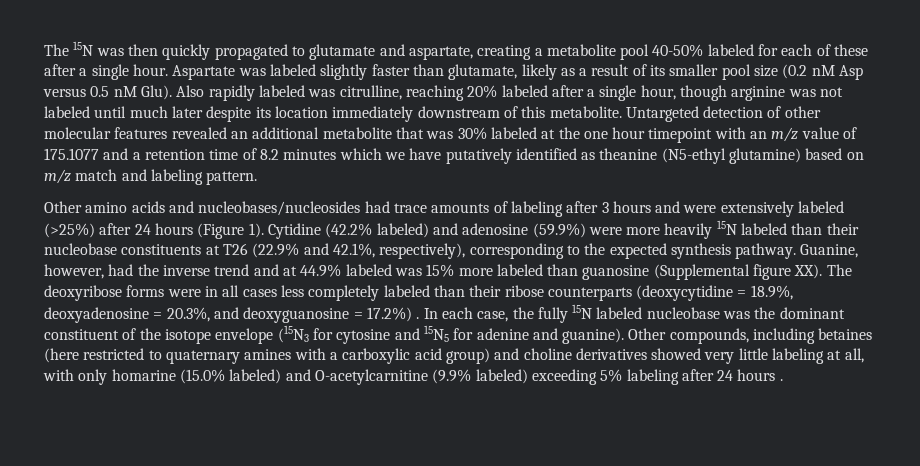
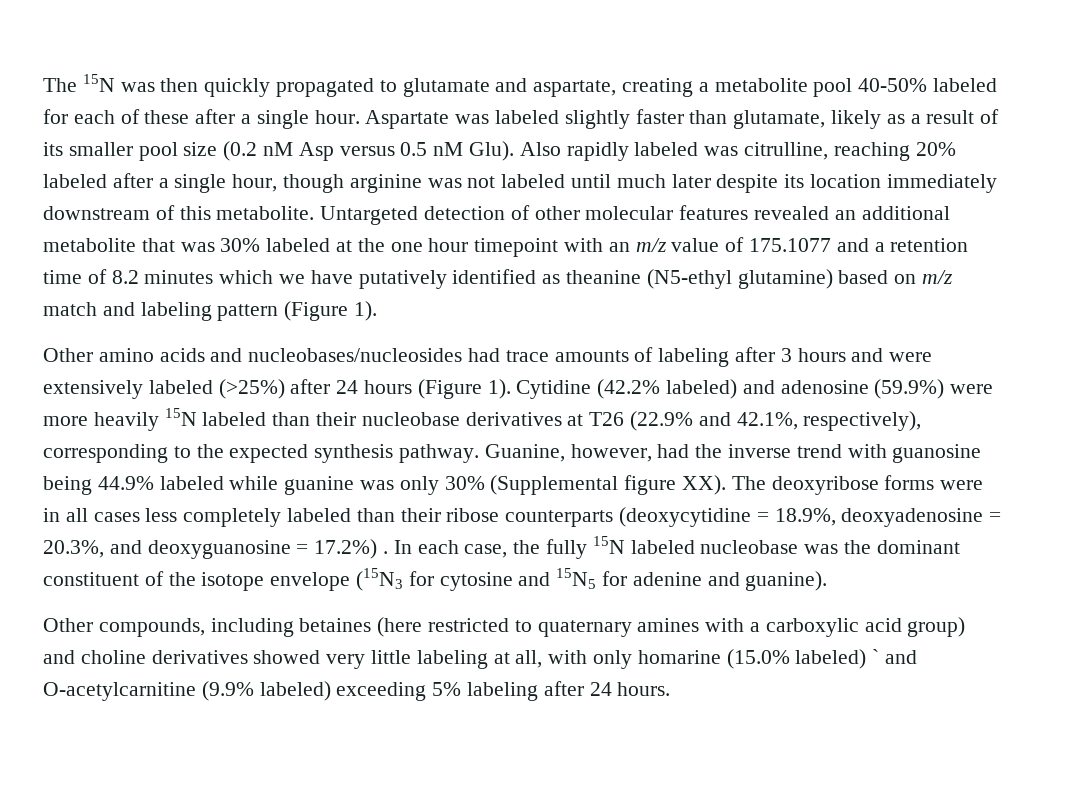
- Untargeted detection of other molecular features revealed an additional metabolite that was 30% labeled at the one hour timepoint with an m/z value of 175.1077 and a retention time of 8.2 minutes which we have putatively identified as theanine (N5-ethyl glutamine) based on m/z match and labeling pattern.
+ Untargeted detection of other molecular features revealed an additional metabolite that was 30% labeled at the one hour timepoint with an m/z value of 175.1077 and a retention time of 8.2 minutes which we have putatively identified as theanine (N5-ethyl glutamine) based on m/z match and labeling pattern (Figure 1).
- Cytidine (42.2% labeled) and adenosine (59.9%) were more heavily 15N labeled than their nucleobase constituents at T26 (22.9% and 42.1%, respectively), corresponding to the expected synthesis pathway.
+ Cytidine (42.2% labeled) and adenosine (59.9%) were more heavily 15N labeled than their nucleobase derivatives at T26 (22.9% and 42.1%, respectively), corresponding to the expected synthesis pathway.
- Guanine, however, had the inverse trend and at 44.9% labeled was 15% more labeled than guanosine (Supplemental figure XX). The deoxyribose forms were in all cases less completely labeled than their ribose counterparts (deoxycytidine = 18.9%, deoxyadenosine = 20.3%, and deoxyguanosine = 17.2%) .
+ Guanine, however, had the inverse trend with guanosine being 44.9% labeled while guanine was only 30% (Supplemental figure XX). The deoxyribose forms were in all cases less completely labeled than their ribose counterparts (deoxycytidine = 18.9%, deoxyadenosine = 20.3%, and deoxyguanosine = 17.2%) .
- In each case, the fully 15N labeled nucleobase was the dominant constituent of the isotope envelope (15N3 for cytosine and 15N5 for adenine and guanine). Other compounds, including betaines (here restricted to quaternary amines with a carboxylic acid group) and choline derivatives showed very little labeling at all, with only homarine (15.0% labeled) and O-acetylcarnitine (9.9% labeled) exceeding 5% labeling after 24 hours .
+ In each case, the fully 15N labeled nucleobase was the dominant constituent of the isotope envelope (15N3 for cytosine and 15N5 for adenine and guanine).
+ Other compounds, including betaines (here restricted to quaternary amines with a carboxylic acid group) and choline derivatives showed very little labeling at all, with only homarine (15.0% labeled) ` and O-acetylcarnitine (9.9% labeled) exceeding 5% labeling after 24 hours.

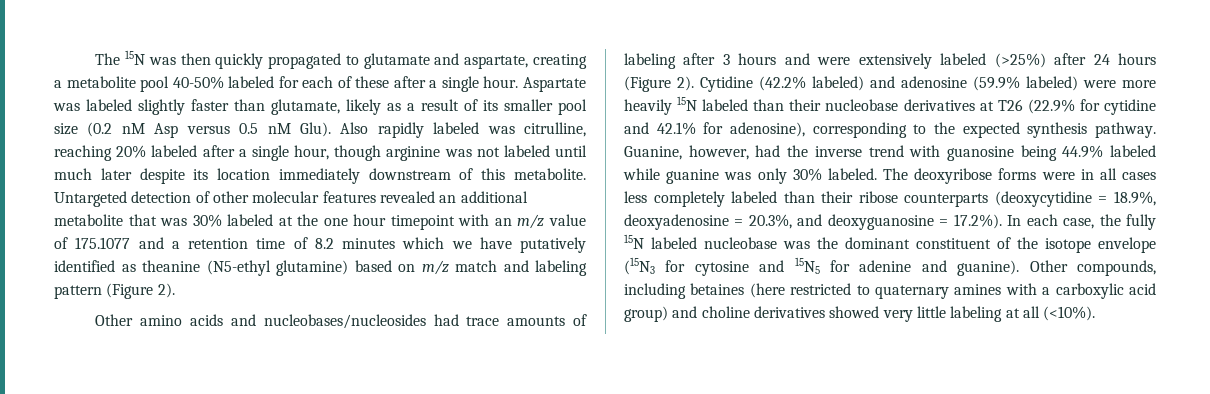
- Untargeted detection of other molecular features revealed an additional metabolite that was 30% labeled at the one hour timepoint with an m/z value of 175.1077 and a retention time of 8.2 minutes which we have putatively identified as theanine (N5-ethyl glutamine) based on m/z match and labeling pattern (Figure 1).
+ Untargeted detection of other molecular features revealed an additional metabolite that was 30% labeled at the one hour timepoint with an m/z value of 175.1077 and a retention time of 8.2 minutes which we have putatively identified as theanine (N5-ethyl glutamine) based on m/z match and labeling pattern (Figure 2).
- Other amino acids and nucleobases/nucleosides had trace amounts of labeling after 3 hours and were extensively labeled (>25%) after 24 hours (Figure 1).
+ Other amino acids and nucleobases/nucleosides had trace amounts of labeling after 3 hours and were extensively labeled (>25%) after 24 hours (Figure 2).
- Cytidine (42.2% labeled) and adenosine (59.9%) were more heavily 15N labeled than their nucleobase derivatives at T26 (22.9% and 42.1%, respectively), corresponding to the expected synthesis pathway.
+ Cytidine (42.2% labeled) and adenosine (59.9% labeled) were more heavily 15N labeled than their nucleobase derivatives at T26 (22.9% for cytidine and 42.1% for adenosine), corresponding to the expected synthesis pathway.
- Guanine, however, had the inverse trend with guanosine being 44.9% labeled while guanine was only 30% (Supplemental figure XX). The deoxyribose forms were in all cases less completely labeled than their ribose counterparts (deoxycytidine = 18.9%, deoxyadenosine = 20.3%, and deoxyguanosine = 17.2%) . In each case, the fully 15N labeled nucleobase was the dominant constituent of the isotope envelope (15N3 for cytosine and 15N5 for adenine and guanine).
- Other compounds, including betaines (here restricted to quaternary amines with a carboxylic acid group) and choline derivatives showed very little labeling at all, with only homarine (15.0% labeled) ` and O-acetylcarnitine (9.9% labeled) exceeding 5% labeling after 24 hours.
+ Guanine, however, had the inverse trend with guanosine being 44.9% labeled while guanine was only 30% labeled. The deoxyribose forms were in all cases less completely labeled than their ribose counterparts (deoxycytidine = 18.9%, deoxyadenosine = 20.3%, and deoxyguanosine = 17.2%). In each case, the fully 15N labeled nucleobase was the dominant constituent of the isotope envelope (15N3 for cytosine and 15N5 for adenine and guanine). Other compounds, including betaines (here restricted to quaternary amines with a carboxylic acid group) and choline derivatives showed very little labeling at all (<10%).

